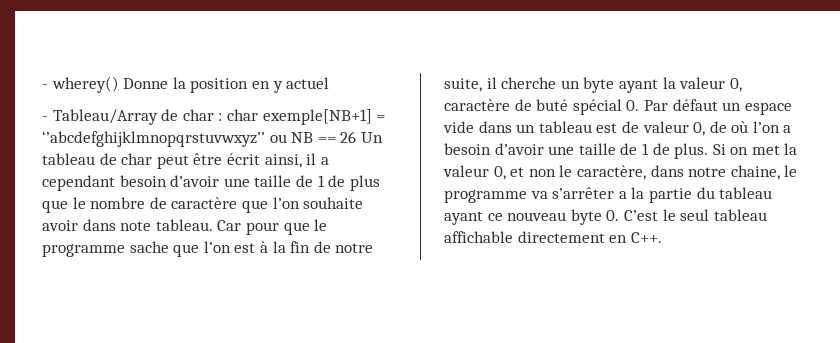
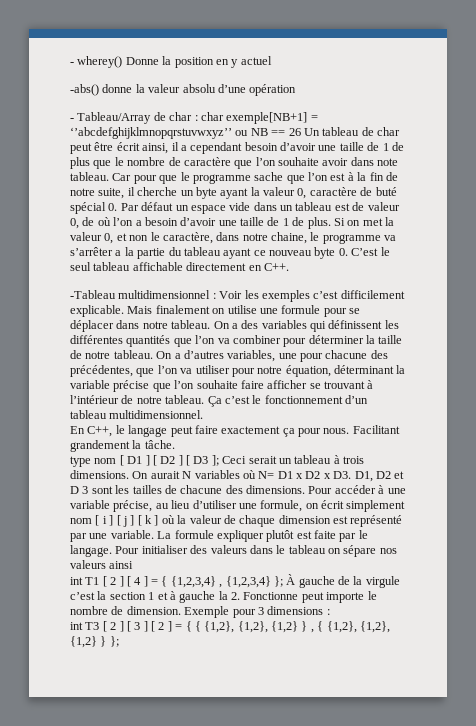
+ -abs() donne la valeur absolu d’une opération
+ -Tableau multidimensionnel : Voir les exemples c’est difficilement explicable. Mais finalement on utilise une formule pour se déplacer dans notre tableau. On a des variables qui définissent les différentes quantités que l’on va combiner pour déterminer la taille de notre tableau. On a d’autres variables, une pour chacune des précédentes, que l’on va utiliser pour notre équation, déterminant la variable précise que l’on souhaite faire afficher se trouvant à l’intérieur de notre tableau. Ça c’est le fonctionnement d’un tableau multidimensionnel.
+ En C++, le langage peut faire exactement ça pour nous. Facilitant grandement la tâche.
+ type nom [ D1 ] [ D2 ] [ D3 ]; Ceci serait un tableau à trois dimensions. On aurait N variables où N= D1 x D2 x D3. D1, D2 et D 3 sont les tailles de chacune des dimensions. Pour accéder à une variable précise, au lieu d’utiliser une formule, on écrit simplement nom [ i ] [ j ] [ k ] où la valeur de chaque dimension est représenté par une variable. La formule expliquer plutôt est faite par le langage. Pour initialiser des valeurs dans le tableau on sépare nos valeurs ainsi
+ int T1 [ 2 ] [ 4 ] = { {1,2,3,4} , {1,2,3,4} }; À gauche de la virgule c’est la section 1 et à gauche la 2. Fonctionne peut importe le nombre de dimension. Exemple pour 3 dimensions :
+ int T3 [ 2 ] [ 3 ] [ 2 ] = { { {1,2}, {1,2}, {1,2} } , { {1,2}, {1,2}, {1,2} } };

